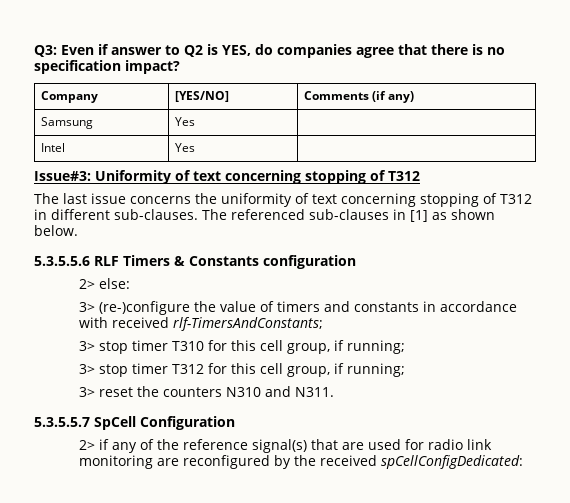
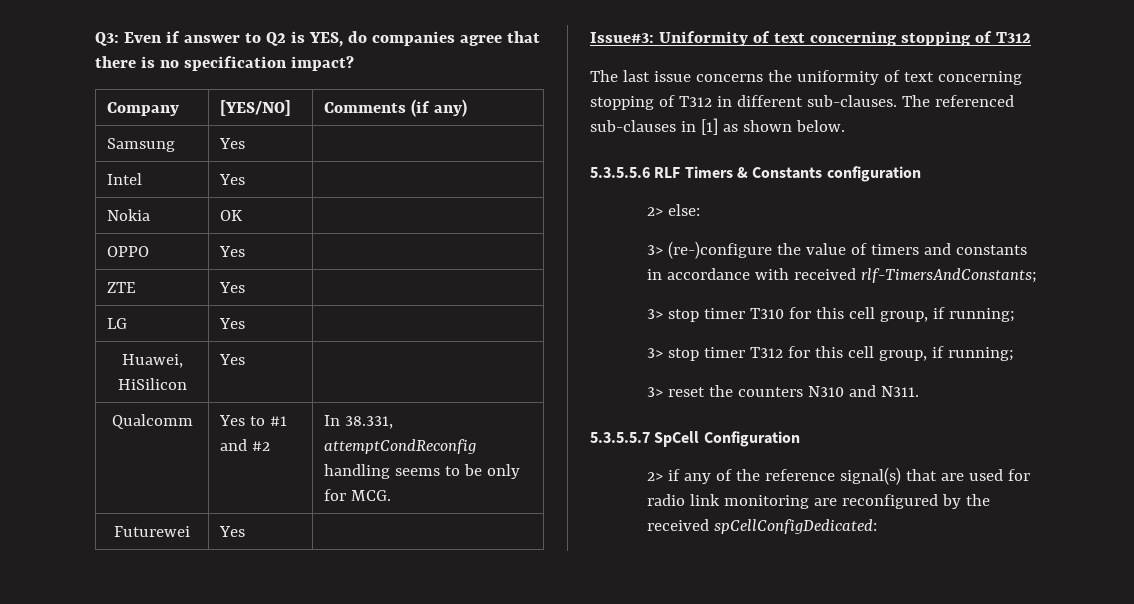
+ Nokia | OK |
+ OPPO | Yes |
+ ZTE | Yes |
+ LG | Yes |
+ Huawei, HiSilicon | Yes |
+ Qualcomm | Yes to #1 and #2 | In 38.331, attemptCondReconfig handling seems to be only for MCG.
+ Futurewei | Yes |

